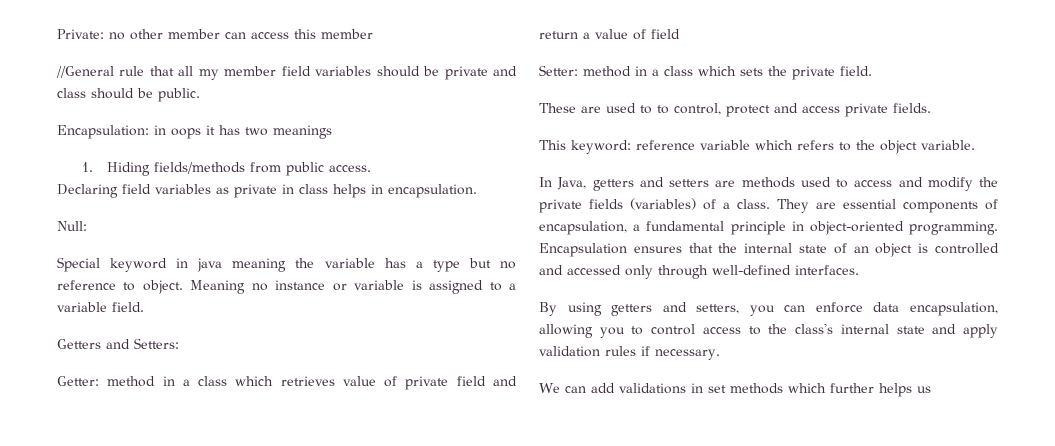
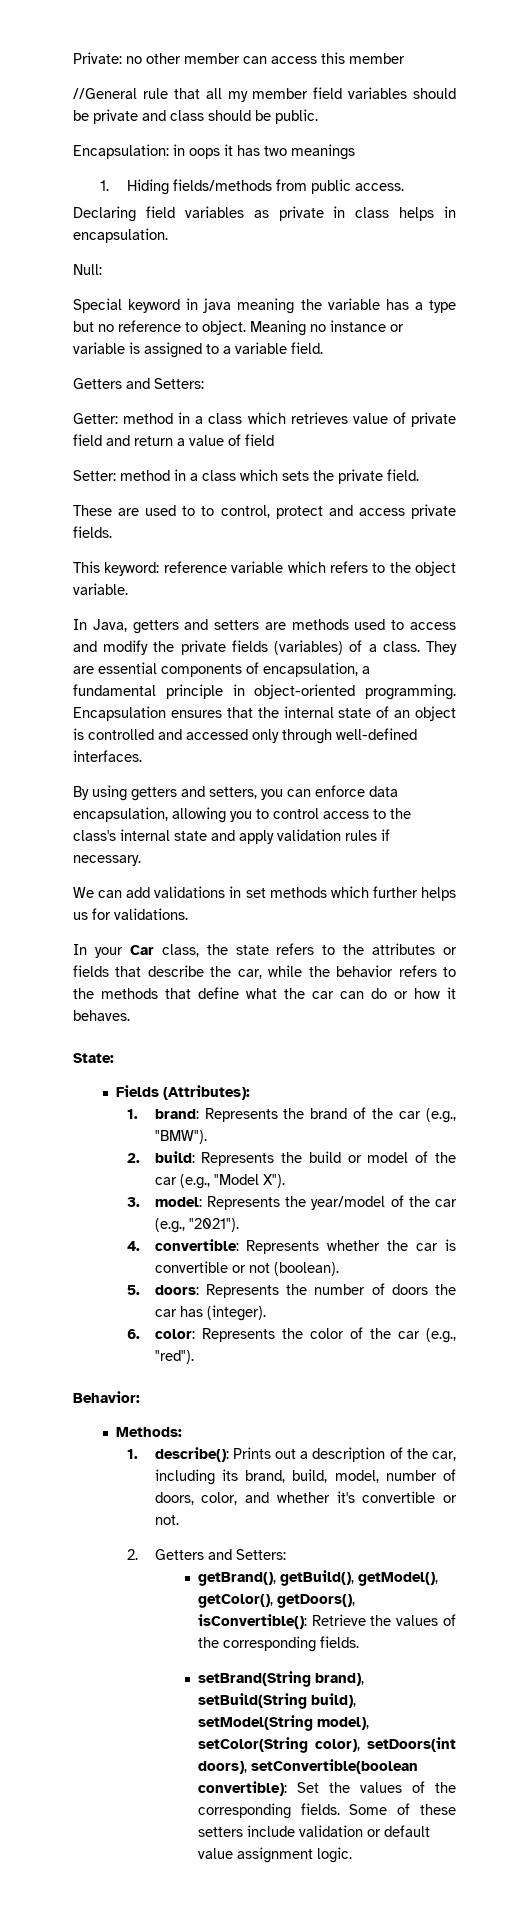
- We can add validations in set methods which further helps us
+ We can add validations in set methods which further helps us for validations.
+ In your Car class, the state refers to the attributes or fields that describe the car, while the behavior refers to the methods that define what the car can do or how it behaves.
+ State:
+ Fields (Attributes):
+ 1. brand: Represents the brand of the car (e.g., "BMW").
+ 2. build: Represents the build or model of the car (e.g., "Model X").
+ 3. model: Represents the year/model of the car (e.g., "2021").
+ 4. convertible: Represents whether the car is convertible or not (boolean).
+ 5. doors: Represents the number of doors the car has (integer).
+ 6. color: Represents the color of the car (e.g., "red").
+ Behavior:
+ Methods:
+ 1. describe(): Prints out a description of the car, including its brand, build, model, number of doors, color, and whether it's convertible or not.
+ 2. Getters and Setters:
+ getBrand(), getBuild(), getModel(), getColor(), getDoors(), isConvertible(): Retrieve the values of the corresponding fields.
+ setBrand(String brand), setBuild(String build), setModel(String model), setColor(String color), setDoors(int doors), setConvertible(boolean convertible): Set the values of the corresponding fields. Some of these setters include validation or default value assignment logic.

